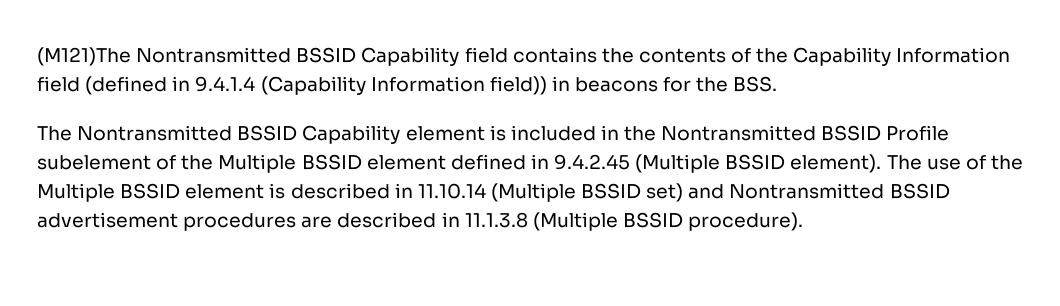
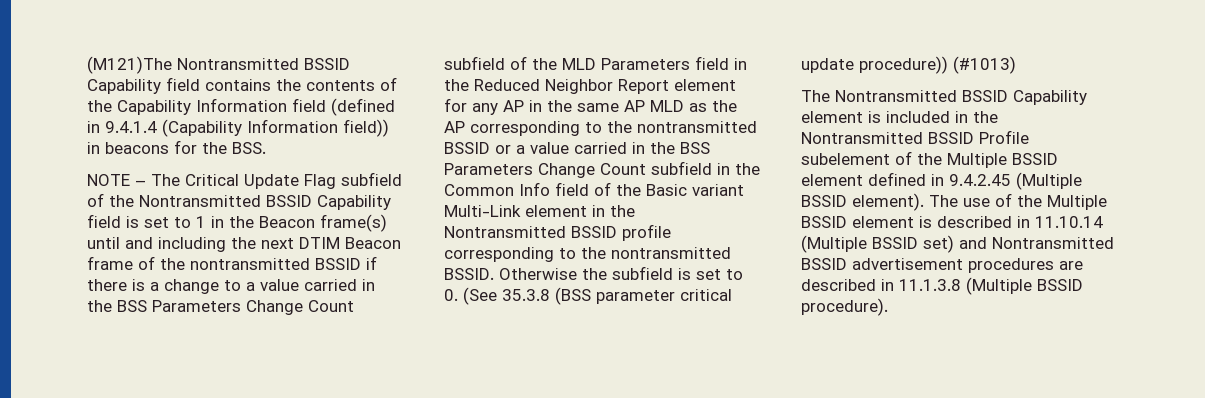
+ NOTE – The Critical Update Flag subfield of the Nontransmitted BSSID Capability field is set to 1 in the Beacon frame(s) until and including the next DTIM Beacon frame of the nontransmitted BSSID if there is a change to a value carried in the BSS Parameters Change Count subfield of the MLD Parameters field in the Reduced Neighbor Report element for any AP in the same AP MLD as the AP corresponding to the nontransmitted BSSID or a value carried in the BSS Parameters Change Count subfield in the Common Info field of the Basic variant Multi-Link element in the Nontransmitted BSSID profile corresponding to the nontransmitted BSSID. Otherwise the subfield is set to 0. (See 35.3.8 (BSS parameter critical update procedure)) (#1013)

